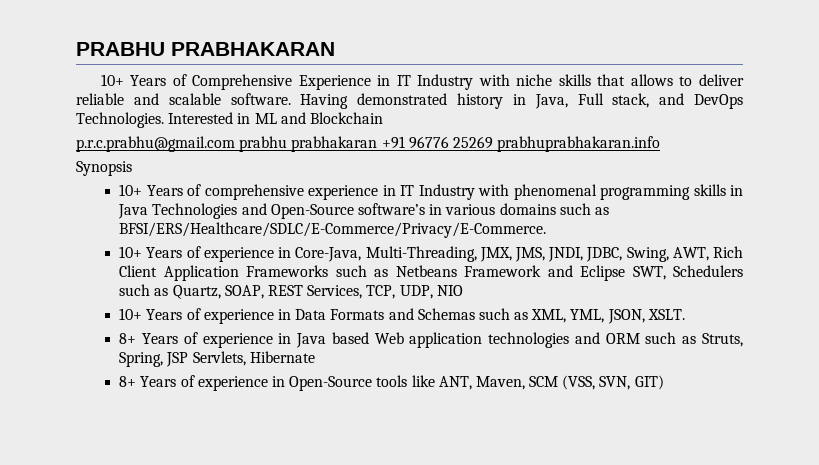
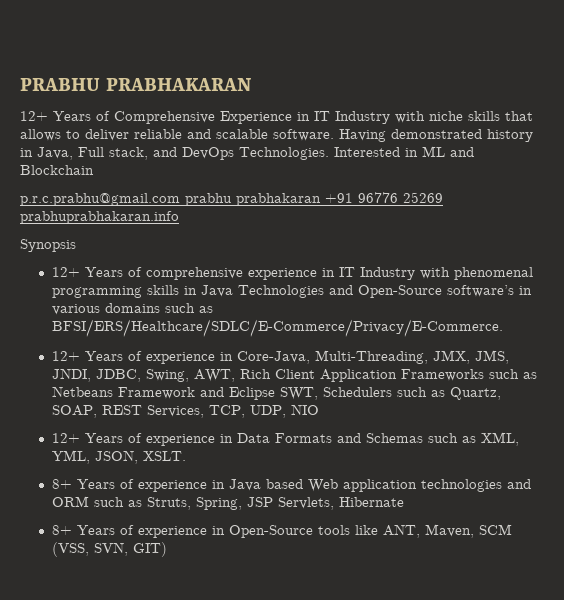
- 10+ Years of Comprehensive Experience in IT Industry with niche skills that allows to deliver reliable and scalable software.
+ 12+ Years of Comprehensive Experience in IT Industry with niche skills that allows to deliver reliable and scalable software.
- 10+ Years of comprehensive experience in IT Industry with phenomenal programming skills in Java Technologies and Open-Source software’s in various domains such as BFSI/ERS/Healthcare/SDLC/E-Commerce/Privacy/E-Commerce.
+ 12+ Years of comprehensive experience in IT Industry with phenomenal programming skills in Java Technologies and Open-Source software’s in various domains such as BFSI/ERS/Healthcare/SDLC/E-Commerce/Privacy/E-Commerce.
- 10+ Years of experience in Core-Java, Multi-Threading, JMX, JMS, JNDI, JDBC, Swing, AWT, Rich Client Application Frameworks such as Netbeans Framework and Eclipse SWT, Schedulers such as Quartz, SOAP, REST Services, TCP, UDP, NIO
+ 12+ Years of experience in Core-Java, Multi-Threading, JMX, JMS, JNDI, JDBC, Swing, AWT, Rich Client Application Frameworks such as Netbeans Framework and Eclipse SWT, Schedulers such as Quartz, SOAP, REST Services, TCP, UDP, NIO
- 10+ Years of experience in Data Formats and Schemas such as XML, YML, JSON, XSLT.
+ 12+ Years of experience in Data Formats and Schemas such as XML, YML, JSON, XSLT.

